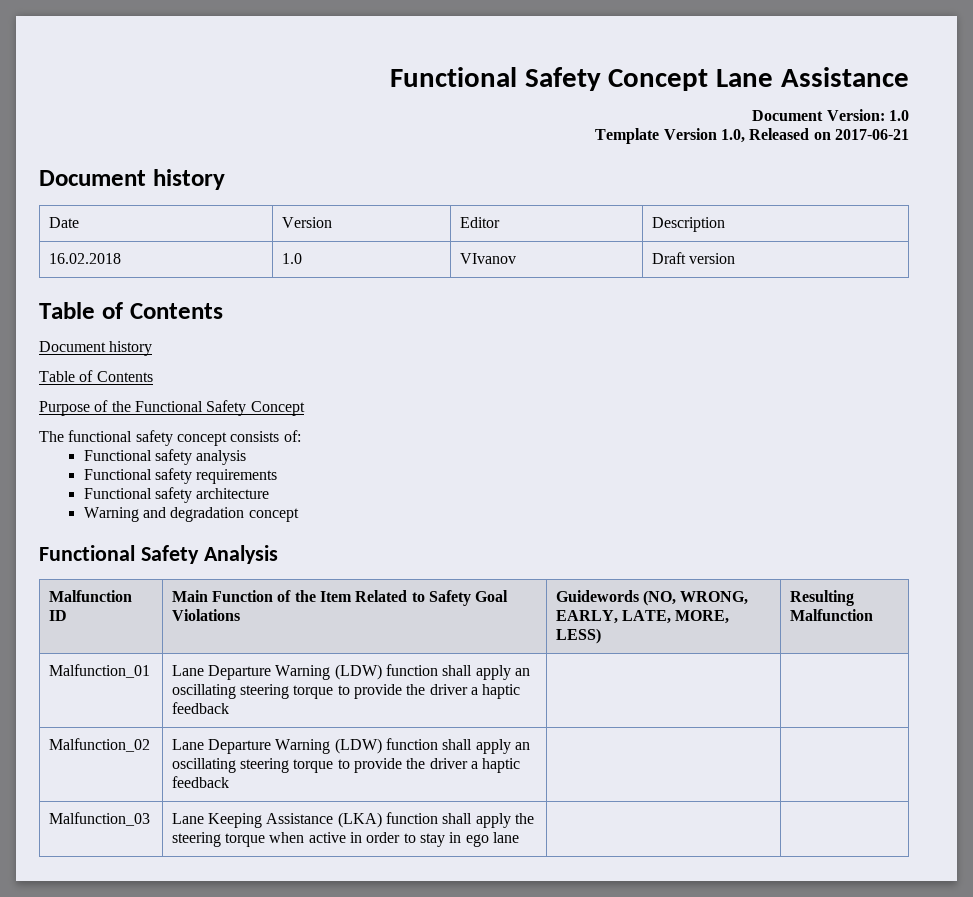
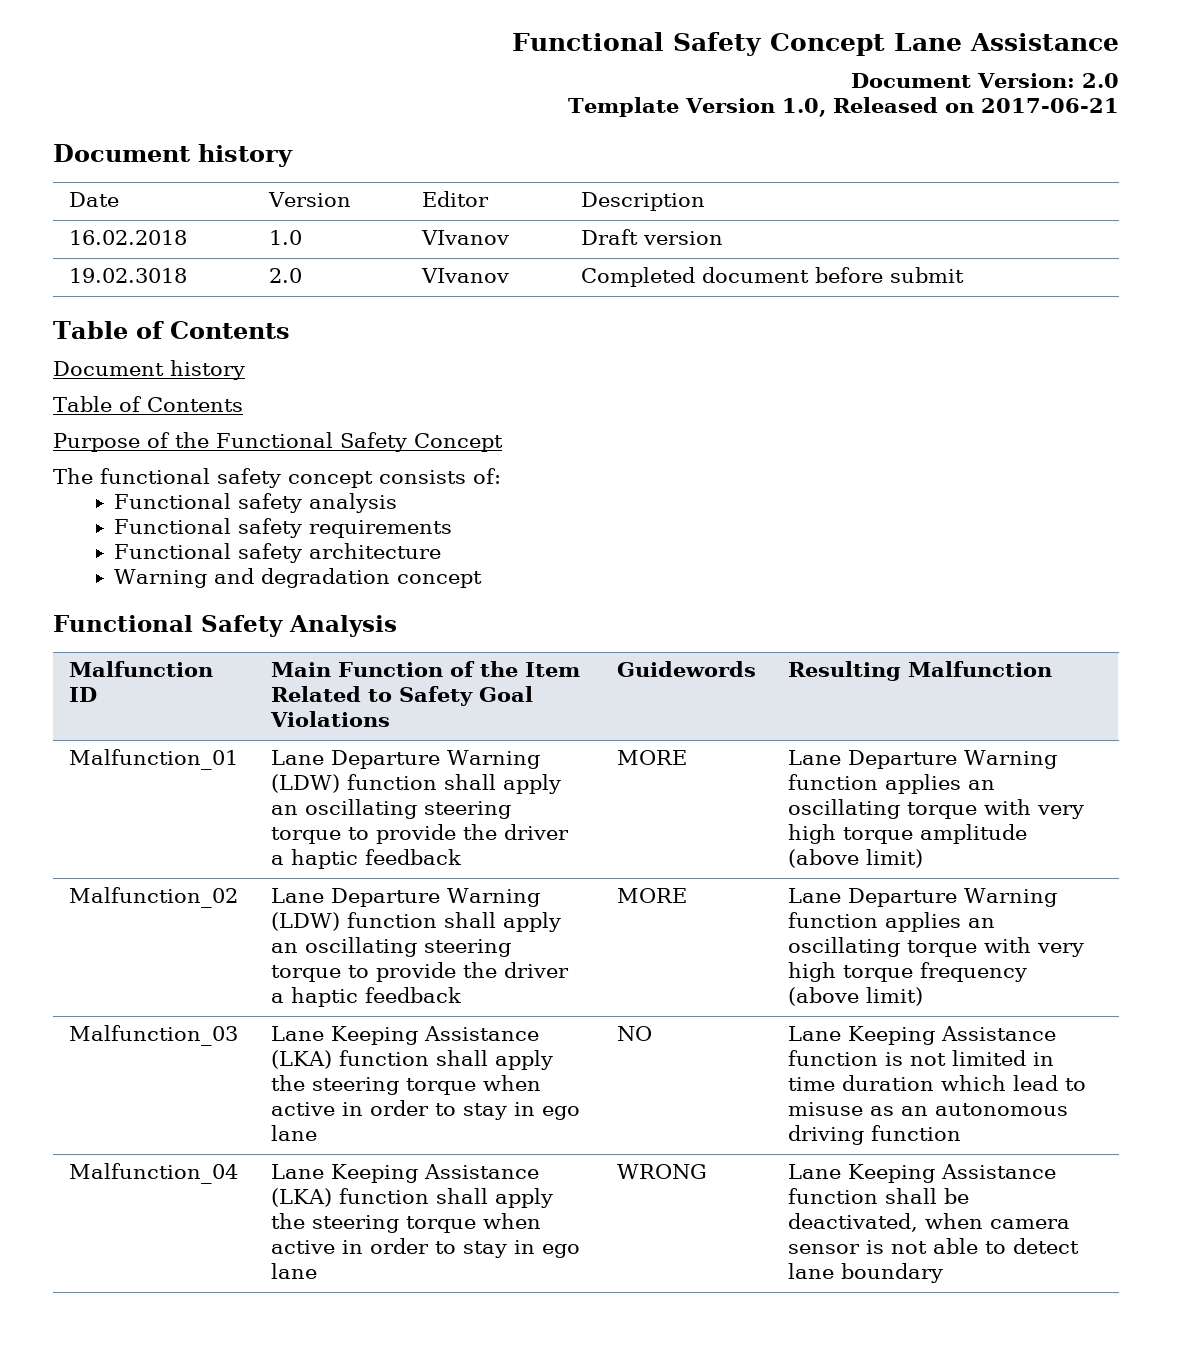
- Document Version: 1.0
+ Document Version: 2.0
+ 19.02.3018 | 2.0 | VIvanov | Completed document before submit
- Malfunction ID | Main Function of the Item Related to Safety Goal Violations | Guidewords (NO, WRONG, EARLY, LATE, MORE, LESS) | Resulting Malfunction
+ Malfunction ID | Main Function of the Item Related to Safety Goal Violations | Guidewords | Resulting Malfunction
- Malfunction_01 | Lane Departure Warning (LDW) function shall apply an oscillating steering torque to provide the driver a haptic feedback | |
+ Malfunction_01 | Lane Departure Warning (LDW) function shall apply an oscillating steering torque to provide the driver a haptic feedback | MORE | Lane Departure Warning function applies an oscillating torque with very high torque amplitude (above limit)
- Malfunction_02 | Lane Departure Warning (LDW) function shall apply an oscillating steering torque to provide the driver a haptic feedback | |
+ Malfunction_02 | Lane Departure Warning (LDW) function shall apply an oscillating steering torque to provide the driver a haptic feedback | MORE | Lane Departure Warning function applies an oscillating torque with very high torque frequency (above limit)
- Malfunction_03 | Lane Keeping Assistance (LKA) function shall apply the steering torque when active in order to stay in ego lane | |
+ Malfunction_03 | Lane Keeping Assistance (LKA) function shall apply the steering torque when active in order to stay in ego lane | NO | Lane Keeping Assistance function is not limited in time duration which lead to misuse as an autonomous driving function
+ Malfunction_04 | Lane Keeping Assistance (LKA) function shall apply the steering torque when active in order to stay in ego lane | WRONG | Lane Keeping Assistance function shall be deactivated, when camera sensor is not able to detect lane boundary

